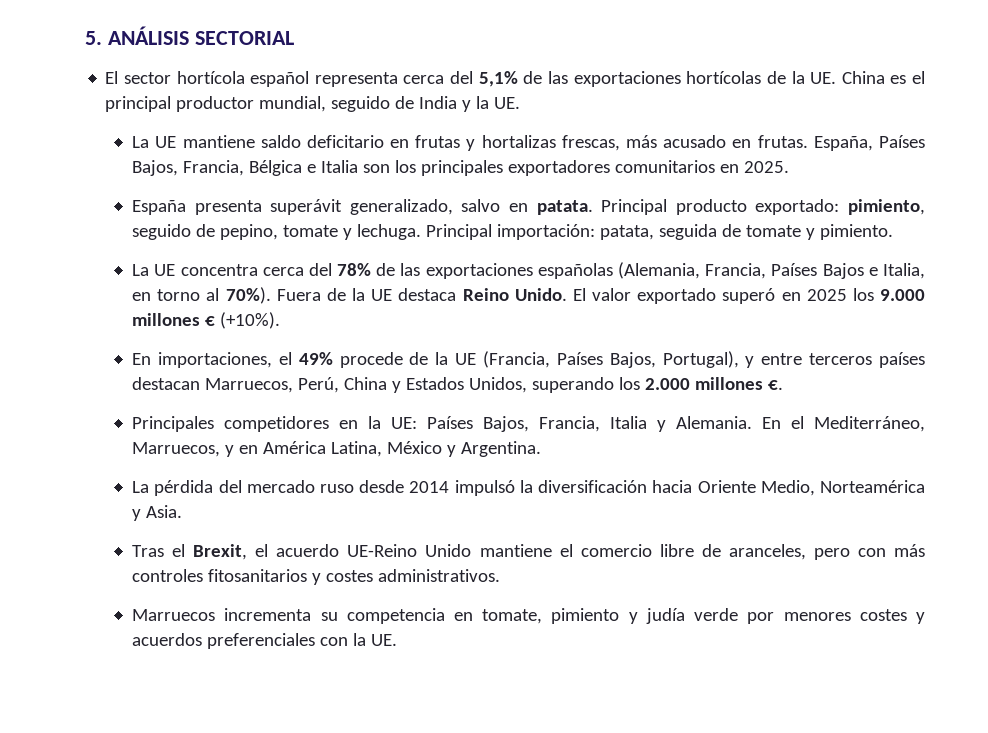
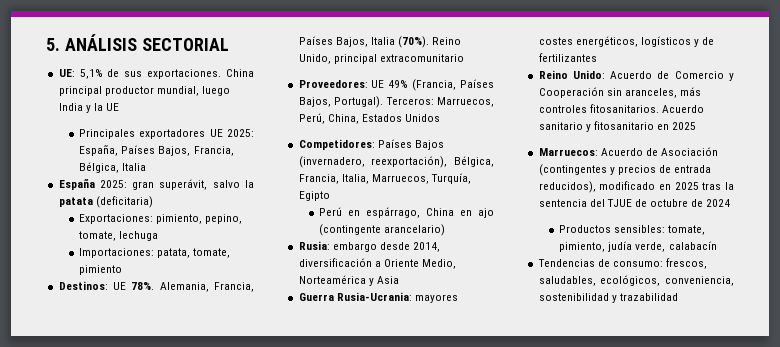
- El sector hortícola español representa cerca del 5,1% de las exportaciones hortícolas de la UE. China es el principal productor mundial, seguido de India y la UE.
- La UE mantiene saldo deficitario en frutas y hortalizas frescas, más acusado en frutas. España, Países Bajos, Francia, Bélgica e Italia son los principales exportadores comunitarios en 2025.
- España presenta superávit generalizado, salvo en patata. Principal producto exportado: pimiento, seguido de pepino, tomate y lechuga. Principal importación: patata, seguida de tomate y pimiento.
- La UE concentra cerca del 78% de las exportaciones españolas (Alemania, Francia, Países Bajos e Italia, en torno al 70%). Fuera de la UE destaca Reino Unido. El valor exportado superó en 2025 los 9.000 millones € (+10%).
- En importaciones, el 49% procede de la UE (Francia, Países Bajos, Portugal), y entre terceros países destacan Marruecos, Perú, China y Estados Unidos, superando los 2.000 millones €.
- Principales competidores en la UE: Países Bajos, Francia, Italia y Alemania. En el Mediterráneo, Marruecos, y en América Latina, México y Argentina.
- La pérdida del mercado ruso desde 2014 impulsó la diversificación hacia Oriente Medio, Norteamérica y Asia.
- Tras el Brexit, el acuerdo UE-Reino Unido mantiene el comercio libre de aranceles, pero con más controles fitosanitarios y costes administrativos.
- Marruecos incrementa su competencia en tomate, pimiento y judía verde por menores costes y acuerdos preferenciales con la UE.
+ UE: 5,1% de sus exportaciones. China principal productor mundial, luego India y la UE
+ Principales exportadores UE 2025: España, Países Bajos, Francia, Bélgica, Italia
+ España 2025: gran superávit, salvo la patata (deficitaria)
+ Exportaciones: pimiento, pepino, tomate, lechuga
+ Importaciones: patata, tomate, pimiento
+ Destinos: UE 78%. Alemania, Francia, Países Bajos, Italia (70%). Reino Unido, principal extracomunitario
+ Proveedores: UE 49% (Francia, Países Bajos, Portugal). Terceros: Marruecos, Perú, China, Estados Unidos
+ Competidores: Países Bajos (invernadero, reexportación), Bélgica, Francia, Italia, Marruecos, Turquía, Egipto
+ Perú en espárrago, China en ajo (contingente arancelario)
+ Rusia: embargo desde 2014, diversificación a Oriente Medio, Norteamérica y Asia
+ Guerra Rusia-Ucrania: mayores costes energéticos, logísticos y de fertilizantes
+ Reino Unido: Acuerdo de Comercio y Cooperación sin aranceles, más controles fitosanitarios. Acuerdo sanitario y fitosanitario en 2025
+ Marruecos: Acuerdo de Asociación (contingentes y precios de entrada reducidos), modificado en 2025 tras la sentencia del TJUE de octubre de 2024
+ Productos sensibles: tomate, pimiento, judía verde, calabacín
+ Tendencias de consumo: frescos, saludables, ecológicos, conveniencia, sostenibilidad y trazabilidad

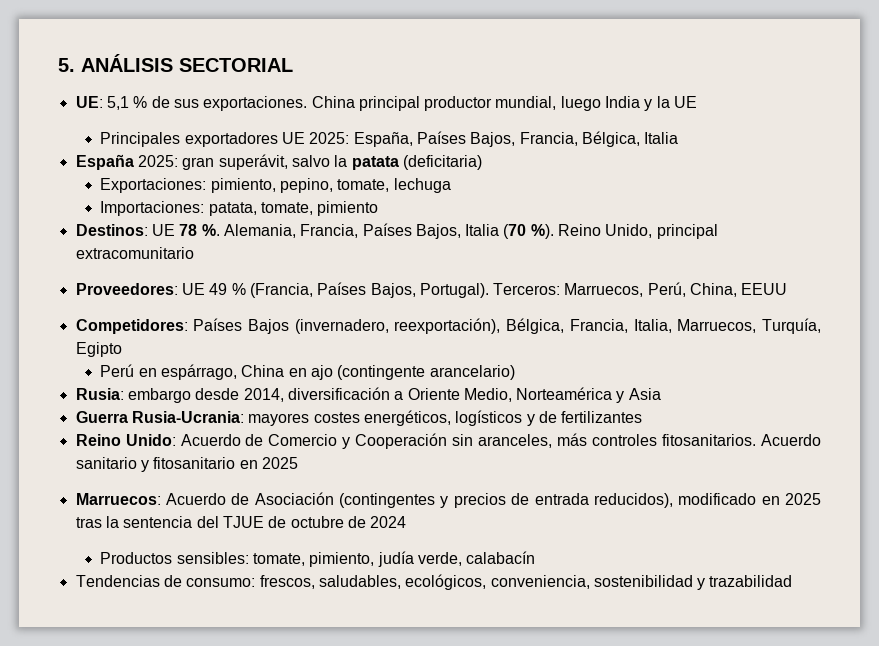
- UE: 5,1% de sus exportaciones.
+ UE: 5,1 % de sus exportaciones.
- Destinos: UE 78%.
+ Destinos: UE 78 %.
- Alemania, Francia, Países Bajos, Italia (70%).
+ Alemania, Francia, Países Bajos, Italia (70 %).
- Proveedores: UE 49% (Francia, Países Bajos, Portugal).
+ Proveedores: UE 49 % (Francia, Países Bajos, Portugal).
- Terceros: Marruecos, Perú, China, Estados Unidos
+ Terceros: Marruecos, Perú, China, EEUU

